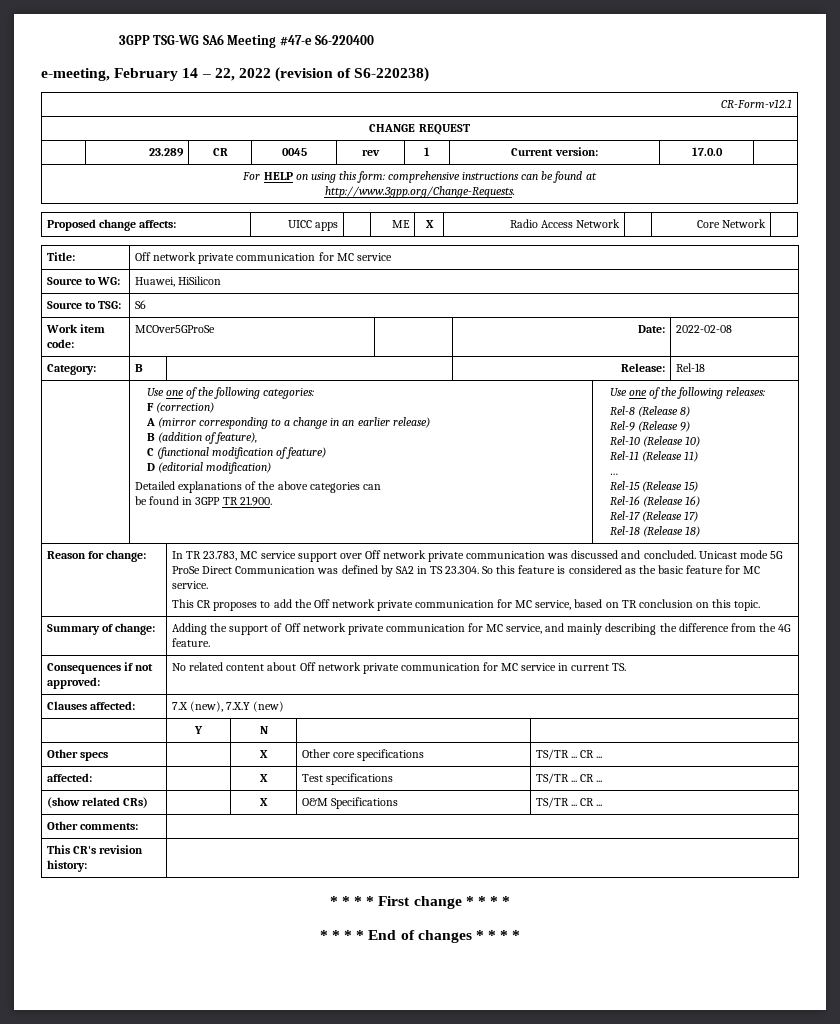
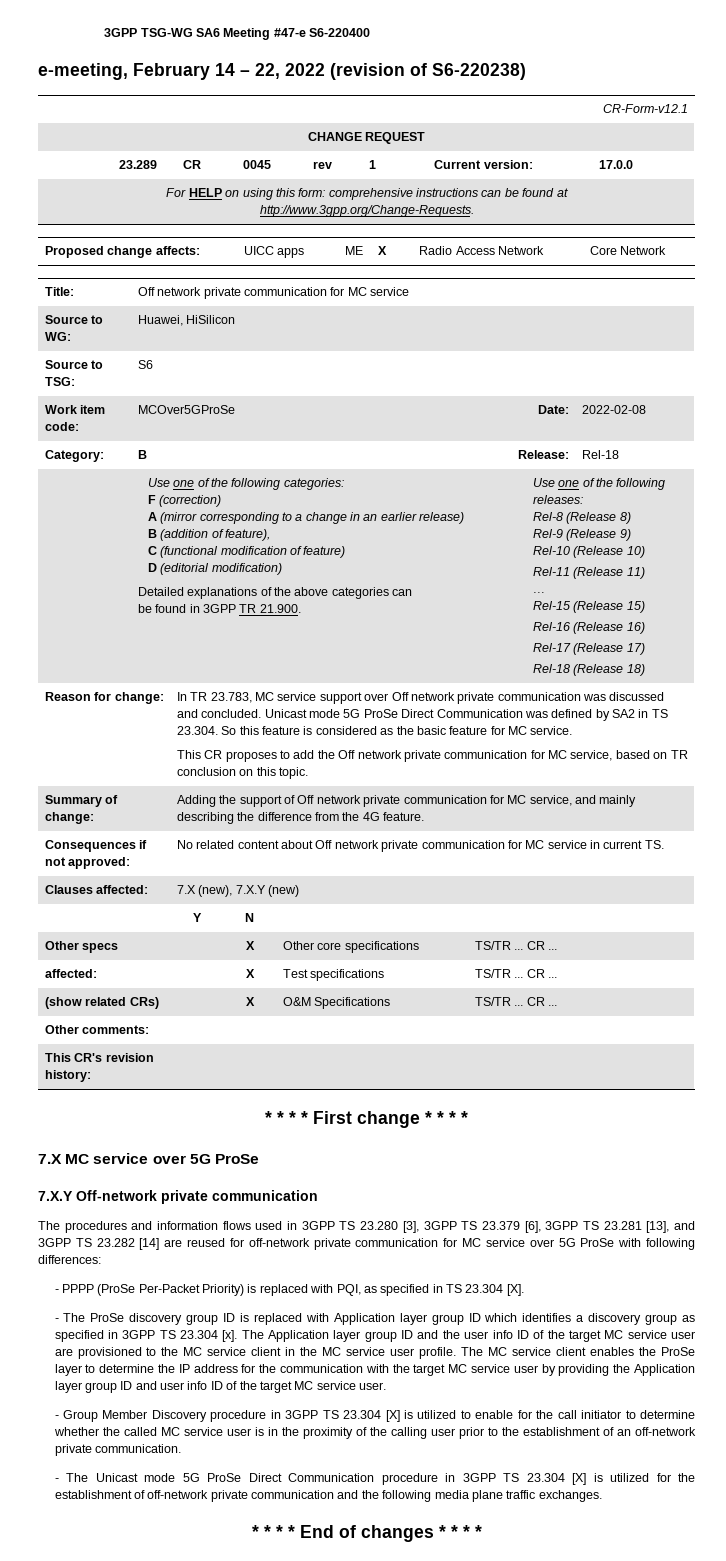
+ 7.X MC service over 5G ProSe
+ 7.X.Y Off-network private communication
+ The procedures and information flows used in 3GPP TS 23.280 [3], 3GPP TS 23.379 [6], 3GPP TS 23.281 [13], and 3GPP TS 23.282 [14] are reused for off-network private communication for MC service over 5G ProSe with following differences:
+ - PPPP (ProSe Per-Packet Priority) is replaced with PQI, as specified in TS 23.304 [X].
+ - The ProSe discovery group ID is replaced with Application layer group ID which identifies a discovery group as specified in 3GPP TS 23.304 [x]. The Application layer group ID and the user info ID of the target MC service user are provisioned to the MC service client in the MC service user profile. The MC service client enables the ProSe layer to determine the IP address for the communication with the target MC service user by providing the Application layer group ID and user info ID of the target MC service user.
+ - Group Member Discovery procedure in 3GPP TS 23.304 [X] is utilized to enable for the call initiator to determine whether the called MC service user is in the proximity of the calling user prior to the establishment of an off-network private communication.
+ - The Unicast mode 5G ProSe Direct Communication procedure in 3GPP TS 23.304 [X] is utilized for the establishment of off-network private communication and the following media plane traffic exchanges.

